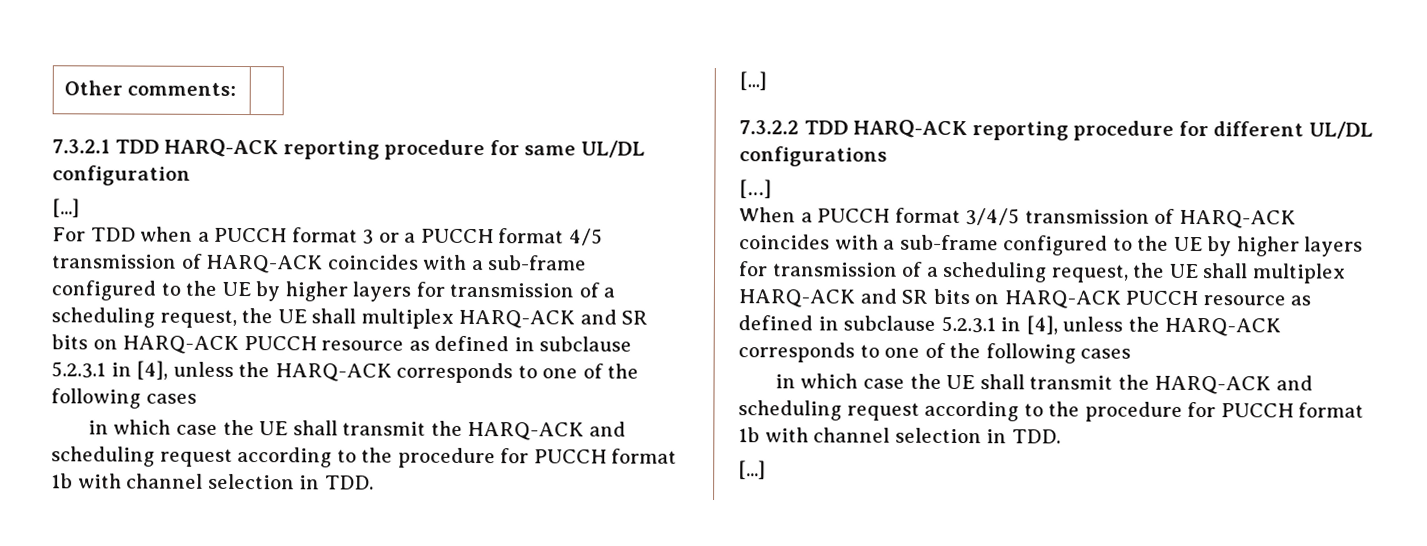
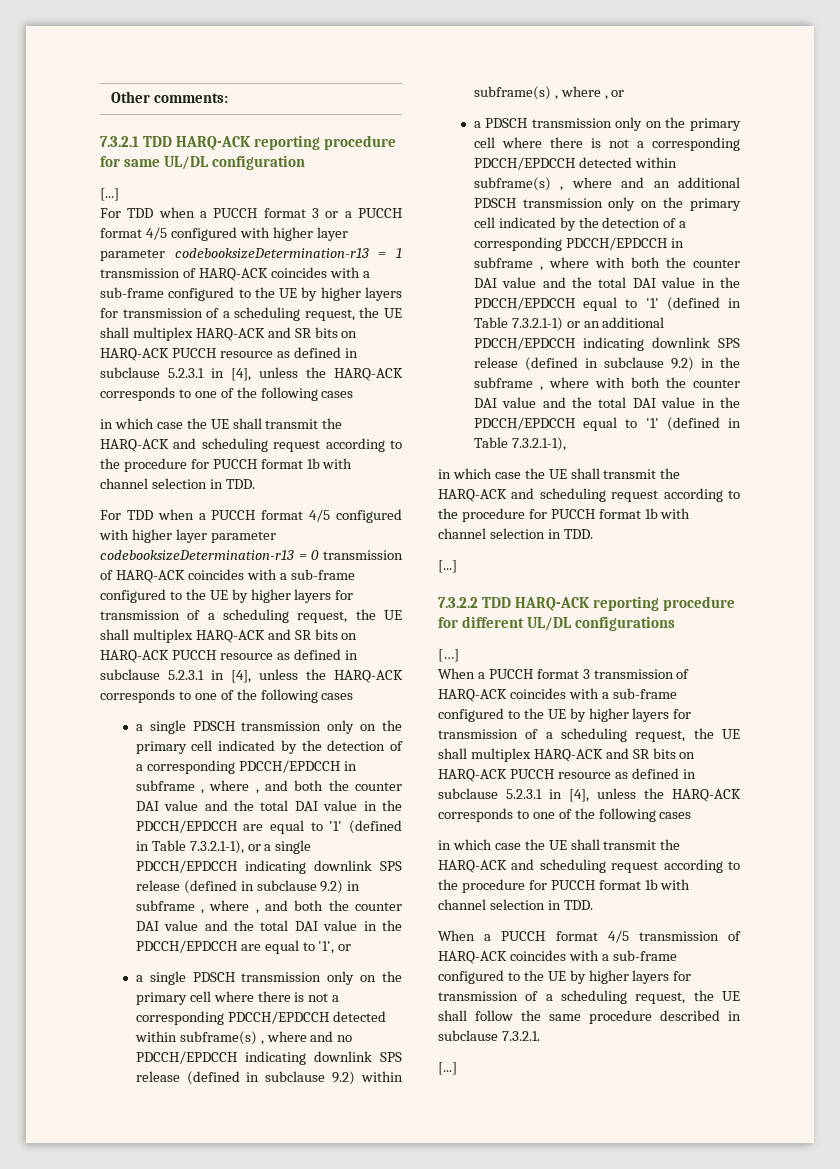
- For TDD when a PUCCH format 3 or a PUCCH format 4/5 transmission of HARQ-ACK coincides with a sub-frame configured to the UE by higher layers for transmission of a scheduling request, the UE shall multiplex HARQ-ACK and SR bits on HARQ-ACK PUCCH resource as defined in subclause 5.2.3.1 in [4], unless the HARQ-ACK corresponds to one of the following cases
+ For TDD when a PUCCH format 3 or a PUCCH format 4/5 configured with higher layer parameter codebooksizeDetermination-r13 = 1 transmission of HARQ-ACK coincides with a sub-frame configured to the UE by higher layers for transmission of a scheduling request, the UE shall multiplex HARQ-ACK and SR bits on HARQ-ACK PUCCH resource as defined in subclause 5.2.3.1 in [4], unless the HARQ-ACK corresponds to one of the following cases
+ For TDD when a PUCCH format 4/5 configured with higher layer parameter codebooksizeDetermination-r13 = 0 transmission of HARQ-ACK coincides with a sub-frame configured to the UE by higher layers for transmission of a scheduling request, the UE shall multiplex HARQ-ACK and SR bits on HARQ-ACK PUCCH resource as defined in subclause 5.2.3.1 in [4], unless the HARQ-ACK corresponds to one of the following cases
+ a single PDSCH transmission only on the primary cell indicated by the detection of a corresponding PDCCH/EPDCCH in subframe , where , and both the counter DAI value and the total DAI value in the PDCCH/EPDCCH are equal to '1' (defined in Table 7.3.2.1-1), or a single PDCCH/EPDCCH indicating downlink SPS release (defined in subclause 9.2) in subframe , where , and both the counter DAI value and the total DAI value in the PDCCH/EPDCCH are equal to '1', or
+ a single PDSCH transmission only on the primary cell where there is not a corresponding PDCCH/EPDCCH detected within subframe(s) , where and no PDCCH/EPDCCH indicating downlink SPS release (defined in subclause 9.2) within subframe(s) , where , or
+ a PDSCH transmission only on the primary cell where there is not a corresponding PDCCH/EPDCCH detected within subframe(s) , where and an additional PDSCH transmission only on the primary cell indicated by the detection of a corresponding PDCCH/EPDCCH in subframe , where with both the counter DAI value and the total DAI value in the PDCCH/EPDCCH equal to '1' (defined in Table 7.3.2.1-1) or an additional PDCCH/EPDCCH indicating downlink SPS release (defined in subclause 9.2) in the subframe , where with both the counter DAI value and the total DAI value in the PDCCH/EPDCCH equal to '1' (defined in Table 7.3.2.1-1),
+ in which case the UE shall transmit the HARQ-ACK and scheduling request according to the procedure for PUCCH format 1b with channel selection in TDD.
- When a PUCCH format 3/4/5 transmission of HARQ-ACK coincides with a sub-frame configured to the UE by higher layers for transmission of a scheduling request, the UE shall multiplex HARQ-ACK and SR bits on HARQ-ACK PUCCH resource as defined in subclause 5.2.3.1 in [4], unless the HARQ-ACK corresponds to one of the following cases
+ When a PUCCH format 3 transmission of HARQ-ACK coincides with a sub-frame configured to the UE by higher layers for transmission of a scheduling request, the UE shall multiplex HARQ-ACK and SR bits on HARQ-ACK PUCCH resource as defined in subclause 5.2.3.1 in [4], unless the HARQ-ACK corresponds to one of the following cases
+ When a PUCCH format 4/5 transmission of HARQ-ACK coincides with a sub-frame configured to the UE by higher layers for transmission of a scheduling request, the UE shall follow the same procedure described in subclause 7.3.2.1.

